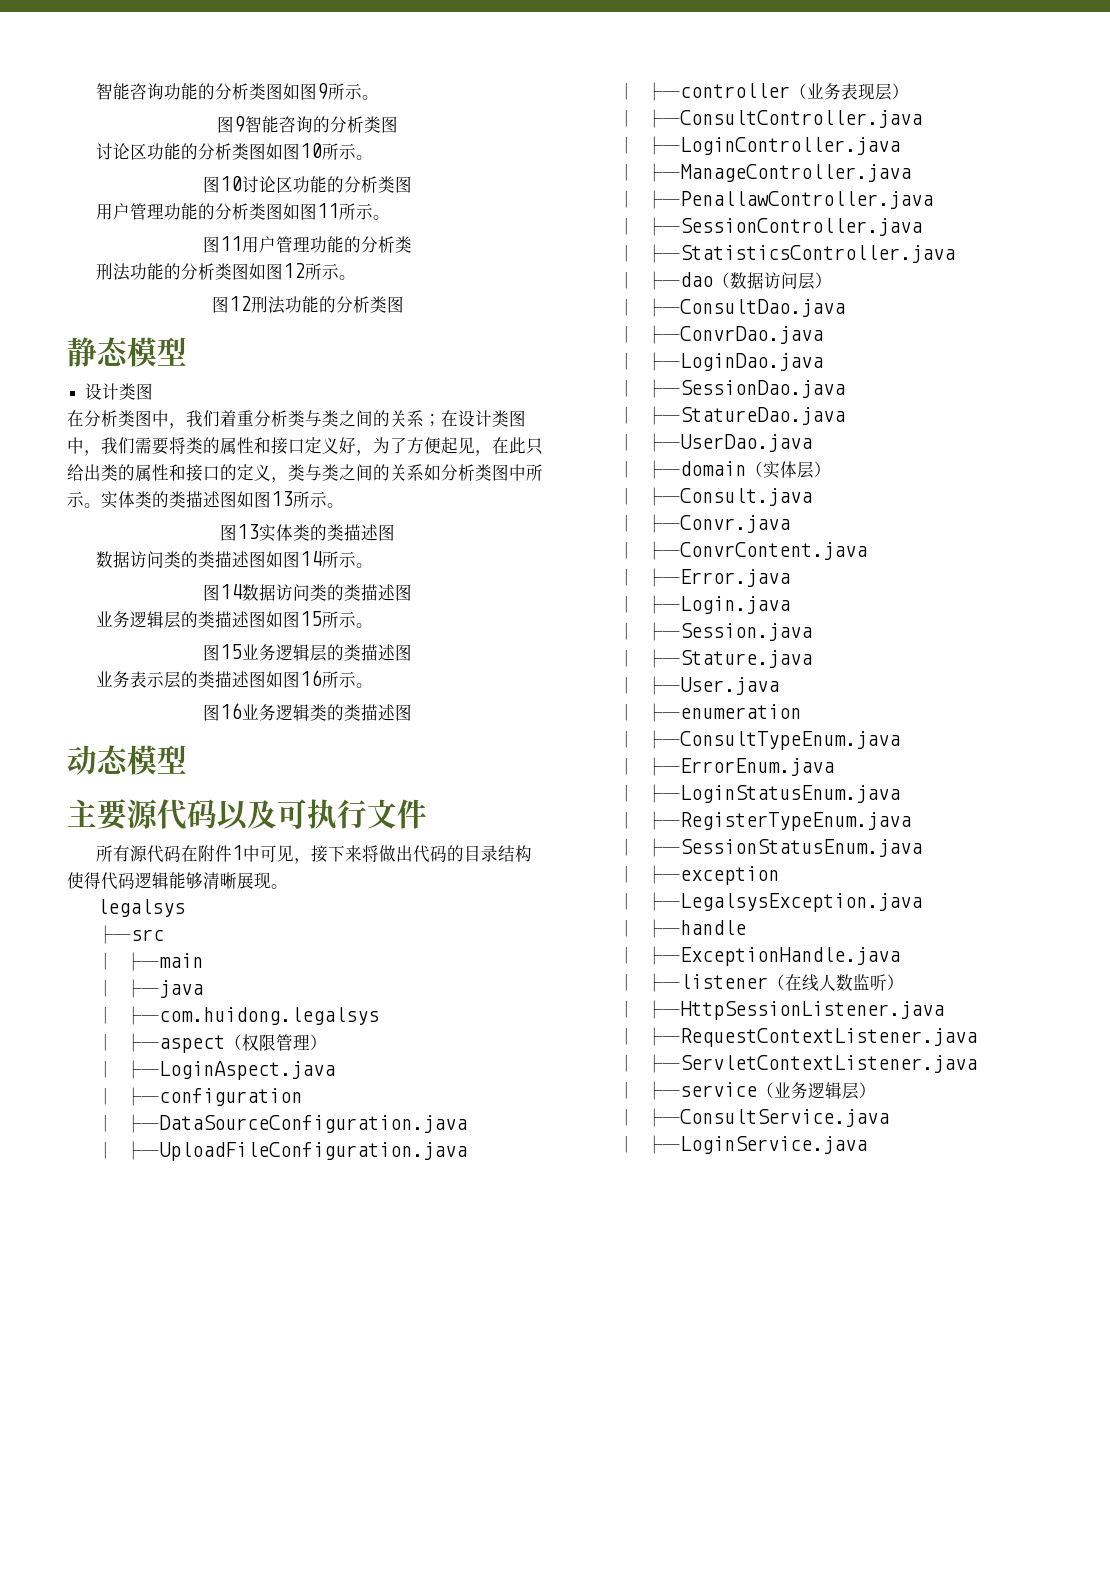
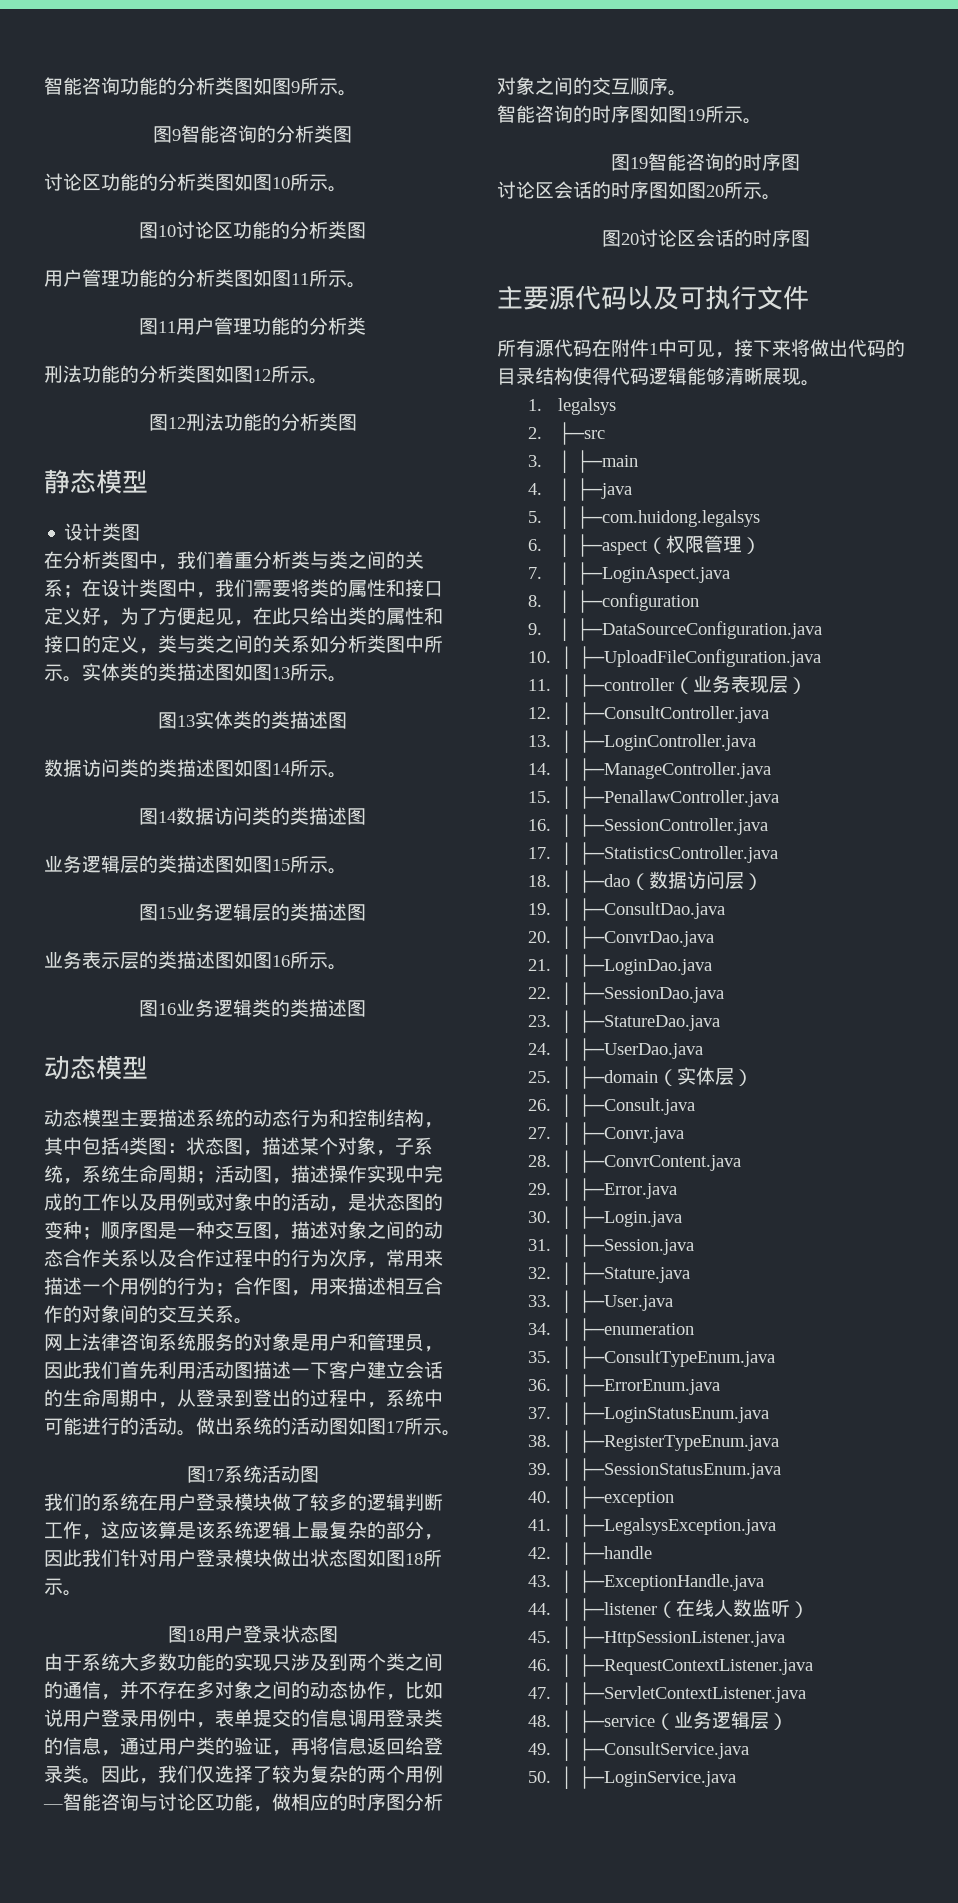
+ 动态模型主要描述系统的动态行为和控制结构，其中包括4类图：状态图，描述某个对象，子系统，系统生命周期；活动图，描述操作实现中完成的工作以及用例或对象中的活动，是状态图的变种；顺序图是一种交互图，描述对象之间的动态合作关系以及合作过程中的行为次序，常用来描述一个用例的行为；合作图，用来描述相互合作的对象间的交互关系。
+ 网上法律咨询系统服务的对象是用户和管理员，因此我们首先利用活动图描述一下客户建立会话的生命周期中，从登录到登出的过程中，系统中可能进行的活动。做出系统的活动图如图17所示。
+ 图17系统活动图
+ 我们的系统在用户登录模块做了较多的逻辑判断工作，这应该算是该系统逻辑上最复杂的部分，因此我们针对用户登录模块做出状态图如图18所示。
+ 图18用户登录状态图
+ 由于系统大多数功能的实现只涉及到两个类之间的通信，并不存在多对象之间的动态协作，比如说用户登录用例中，表单提交的信息调用登录类的信息，通过用户类的验证，再将信息返回给登录类。因此，我们仅选择了较为复杂的两个用例—智能咨询与讨论区功能，做相应的时序图分析对象之间的交互顺序。
+ 智能咨询的时序图如图19所示。
+ 图19智能咨询的时序图
+ 讨论区会话的时序图如图20所示。
+ 图20讨论区会话的时序图
- legalsys
+ 1. legalsys
- ├─src
+ 2. ├─src
- │ ├─main
+ 3. │ ├─main
- │ ├─java
+ 4. │ ├─java
- │ ├─com.huidong.legalsys
+ 5. │ ├─com.huidong.legalsys
- │ ├─aspect（权限管理）
+ 6. │ ├─aspect（权限管理）
- │ ├─LoginAspect.java
+ 7. │ ├─LoginAspect.java
- │ ├─configuration
+ 8. │ ├─configuration
- │ ├─DataSourceConfiguration.java
+ 9. │ ├─DataSourceConfiguration.java
- │ ├─UploadFileConfiguration.java
+ 10. │ ├─UploadFileConfiguration.java
- │ ├─controller（业务表现层）
+ 11. │ ├─controller（业务表现层）
- │ ├─ConsultController.java
+ 12. │ ├─ConsultController.java
- │ ├─LoginController.java
+ 13. │ ├─LoginController.java
- │ ├─ManageController.java
+ 14. │ ├─ManageController.java
- │ ├─PenallawController.java
+ 15. │ ├─PenallawController.java
- │ ├─SessionController.java
+ 16. │ ├─SessionController.java
- │ ├─StatisticsController.java
+ 17. │ ├─StatisticsController.java
- │ ├─dao（数据访问层）
+ 18. │ ├─dao（数据访问层）
- │ ├─ConsultDao.java
+ 19. │ ├─ConsultDao.java
- │ ├─ConvrDao.java
+ 20. │ ├─ConvrDao.java
- │ ├─LoginDao.java
+ 21. │ ├─LoginDao.java
- │ ├─SessionDao.java
+ 22. │ ├─SessionDao.java
- │ ├─StatureDao.java
+ 23. │ ├─StatureDao.java
- │ ├─UserDao.java
+ 24. │ ├─UserDao.java
- │ ├─domain（实体层）
+ 25. │ ├─domain（实体层）
- │ ├─Consult.java
+ 26. │ ├─Consult.java
- │ ├─Convr.java
+ 27. │ ├─Convr.java
- │ ├─ConvrContent.java
+ 28. │ ├─ConvrContent.java
- │ ├─Error.java
+ 29. │ ├─Error.java
- │ ├─Login.java
+ 30. │ ├─Login.java
- │ ├─Session.java
+ 31. │ ├─Session.java
- │ ├─Stature.java
+ 32. │ ├─Stature.java
- │ ├─User.java
+ 33. │ ├─User.java
- │ ├─enumeration
+ 34. │ ├─enumeration
- │ ├─ConsultTypeEnum.java
+ 35. │ ├─ConsultTypeEnum.java
- │ ├─ErrorEnum.java
+ 36. │ ├─ErrorEnum.java
- │ ├─LoginStatusEnum.java
+ 37. │ ├─LoginStatusEnum.java
- │ ├─RegisterTypeEnum.java
+ 38. │ ├─RegisterTypeEnum.java
- │ ├─SessionStatusEnum.java
+ 39. │ ├─SessionStatusEnum.java
- │ ├─exception
+ 40. │ ├─exception
- │ ├─LegalsysException.java
+ 41. │ ├─LegalsysException.java
- │ ├─handle
+ 42. │ ├─handle
- │ ├─ExceptionHandle.java
+ 43. │ ├─ExceptionHandle.java
- │ ├─listener（在线人数监听）
+ 44. │ ├─listener（在线人数监听）
- │ ├─HttpSessionListener.java
+ 45. │ ├─HttpSessionListener.java
- │ ├─RequestContextListener.java
+ 46. │ ├─RequestContextListener.java
- │ ├─ServletContextListener.java
+ 47. │ ├─ServletContextListener.java
- │ ├─service（业务逻辑层）
+ 48. │ ├─service（业务逻辑层）
- │ ├─ConsultService.java
+ 49. │ ├─ConsultService.java
- │ ├─LoginService.java
+ 50. │ ├─LoginService.java

